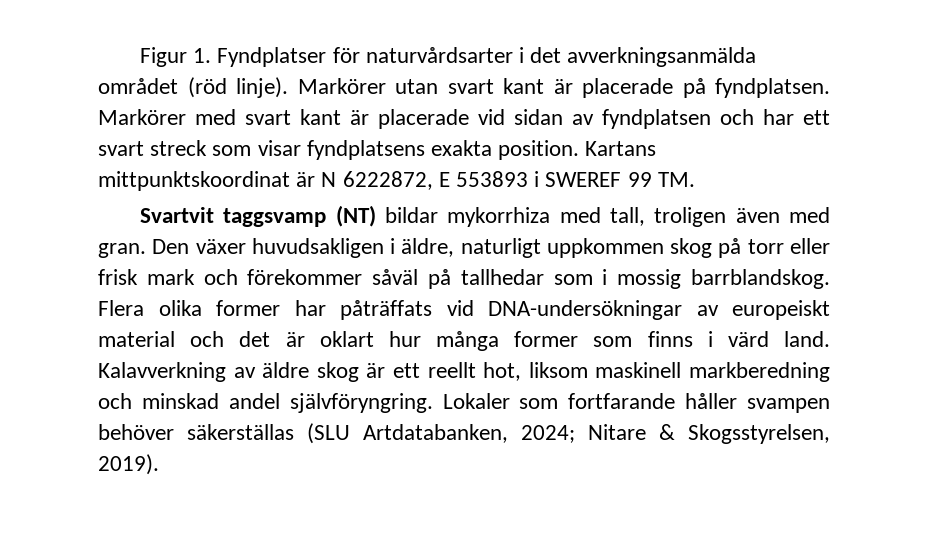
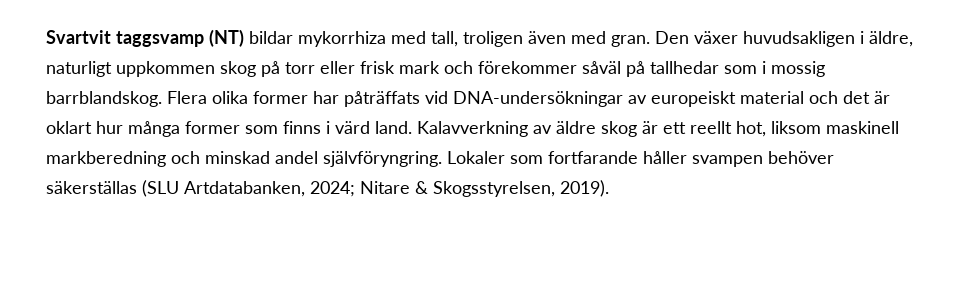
- Figur 1. Fyndplatser för naturvårdsarter i det avverkningsanmälda området (röd linje). Markörer utan svart kant är placerade på fyndplatsen. Markörer med svart kant är placerade vid sidan av fyndplatsen och har ett svart streck som visar fyndplatsens exakta position. Kartans mittpunktskoordinat är N 6222872, E 553893 i SWEREF 99 TM.

